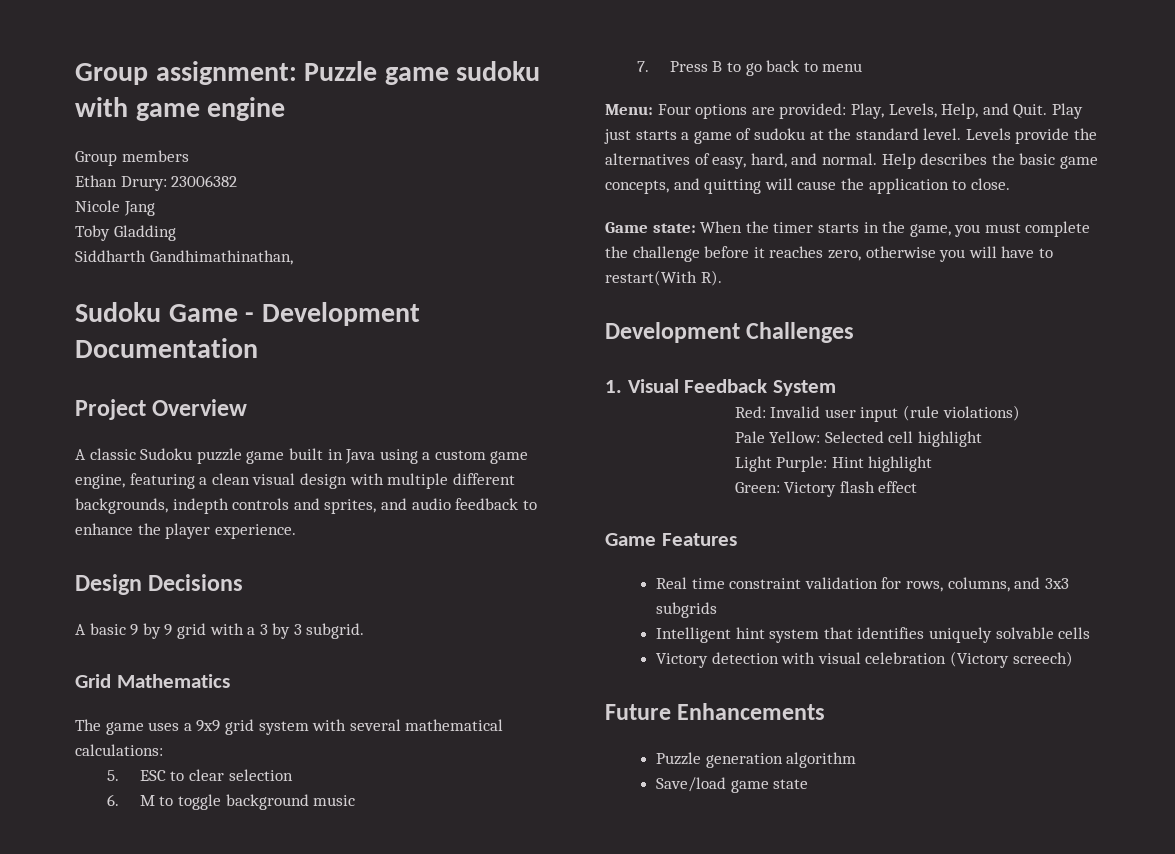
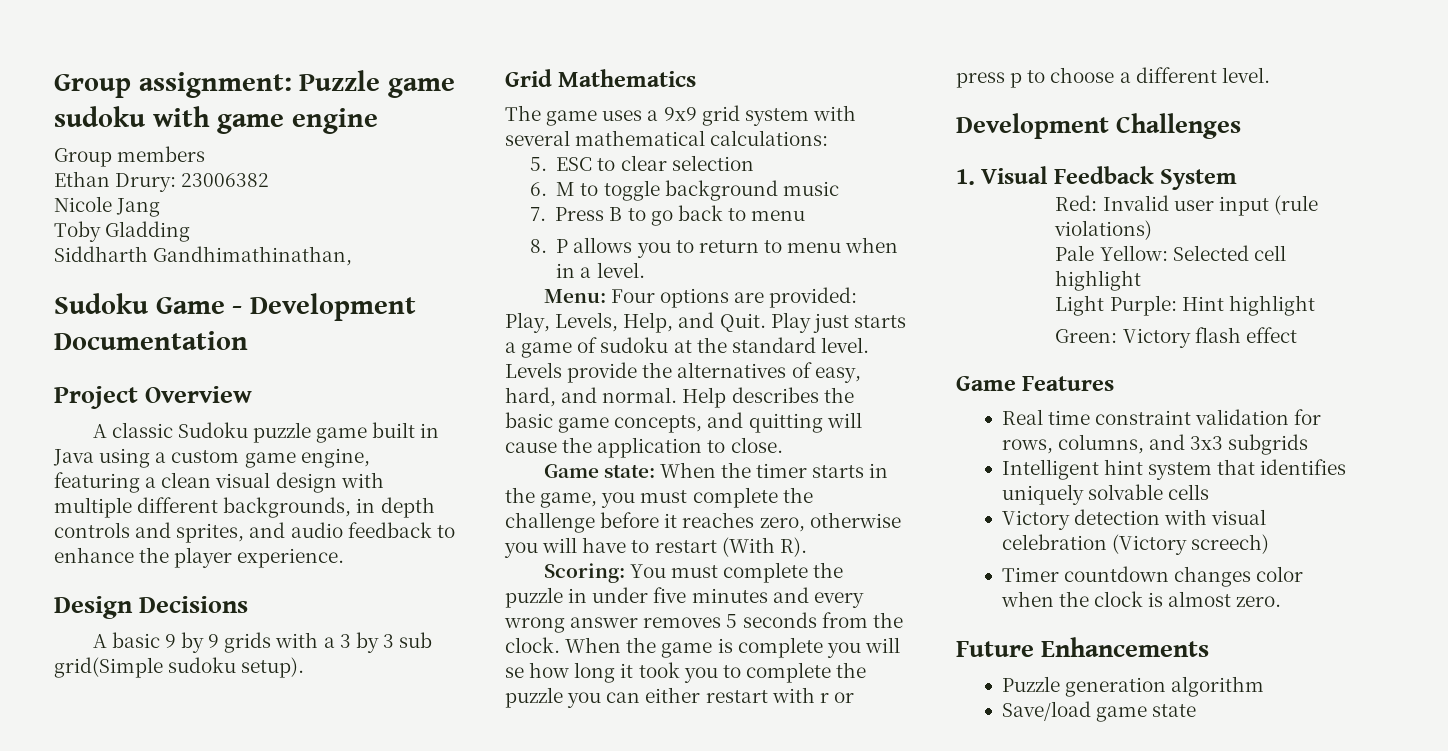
- A classic Sudoku puzzle game built in Java using a custom game engine, featuring a clean visual design with multiple different backgrounds, indepth controls and sprites, and audio feedback to enhance the player experience.
+ A classic Sudoku puzzle game built in Java using a custom game engine, featuring a clean visual design with multiple different backgrounds, in depth controls and sprites, and audio feedback to enhance the player experience.
- A basic 9 by 9 grid with a 3 by 3 subgrid.
+ A basic 9 by 9 grids with a 3 by 3 sub grid(Simple sudoku setup).
+ 8. P allows you to return to menu when in a level.
- Game state: When the timer starts in the game, you must complete the challenge before it reaches zero, otherwise you will have to restart(With R).
+ Game state: When the timer starts in the game, you must complete the challenge before it reaches zero, otherwise you will have to restart (With R).
+ Scoring: You must complete the puzzle in under five minutes and every wrong answer removes 5 seconds from the clock. When the game is complete you will se how long it took you to complete the puzzle you can either restart with r or press p to choose a different level.
+ Timer countdown changes color when the clock is almost zero.

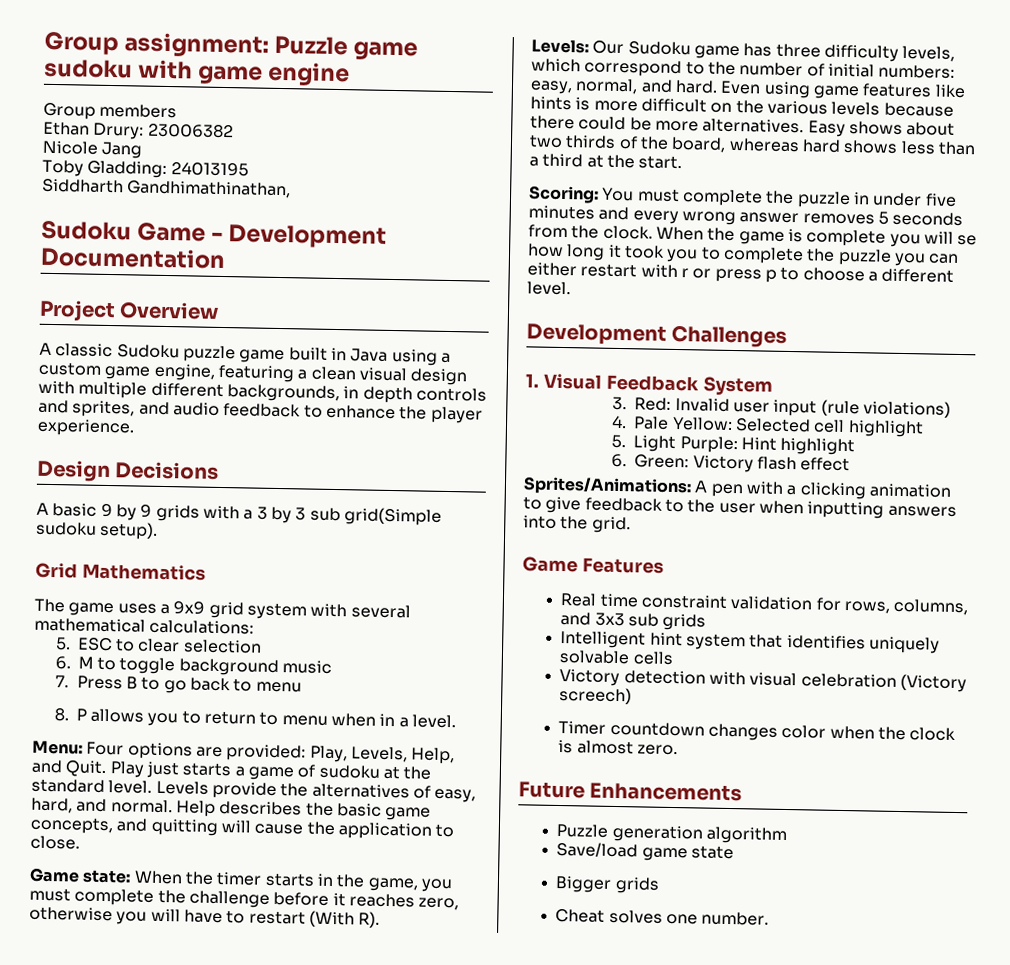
- Toby Gladding
+ Toby Gladding: 24013195
+ Levels: Our Sudoku game has three difficulty levels, which correspond to the number of initial numbers: easy, normal, and hard. Even using game features like hints is more difficult on the various levels because there could be more alternatives. Easy shows about two thirds of the board, whereas hard shows less than a third at the start.
- Red: Invalid user input (rule violations)
+ 3. Red: Invalid user input (rule violations)
- Pale Yellow: Selected cell highlight
+ 4. Pale Yellow: Selected cell highlight
- Light Purple: Hint highlight
+ 5. Light Purple: Hint highlight
- Green: Victory flash effect
+ 6. Green: Victory flash effect
+ Sprites/Animations: A pen with a clicking animation to give feedback to the user when inputting answers into the grid.
- Real time constraint validation for rows, columns, and 3x3 subgrids
+ Real time constraint validation for rows, columns, and 3x3 sub grids
+ Bigger grids
+ Cheat solves one number.

